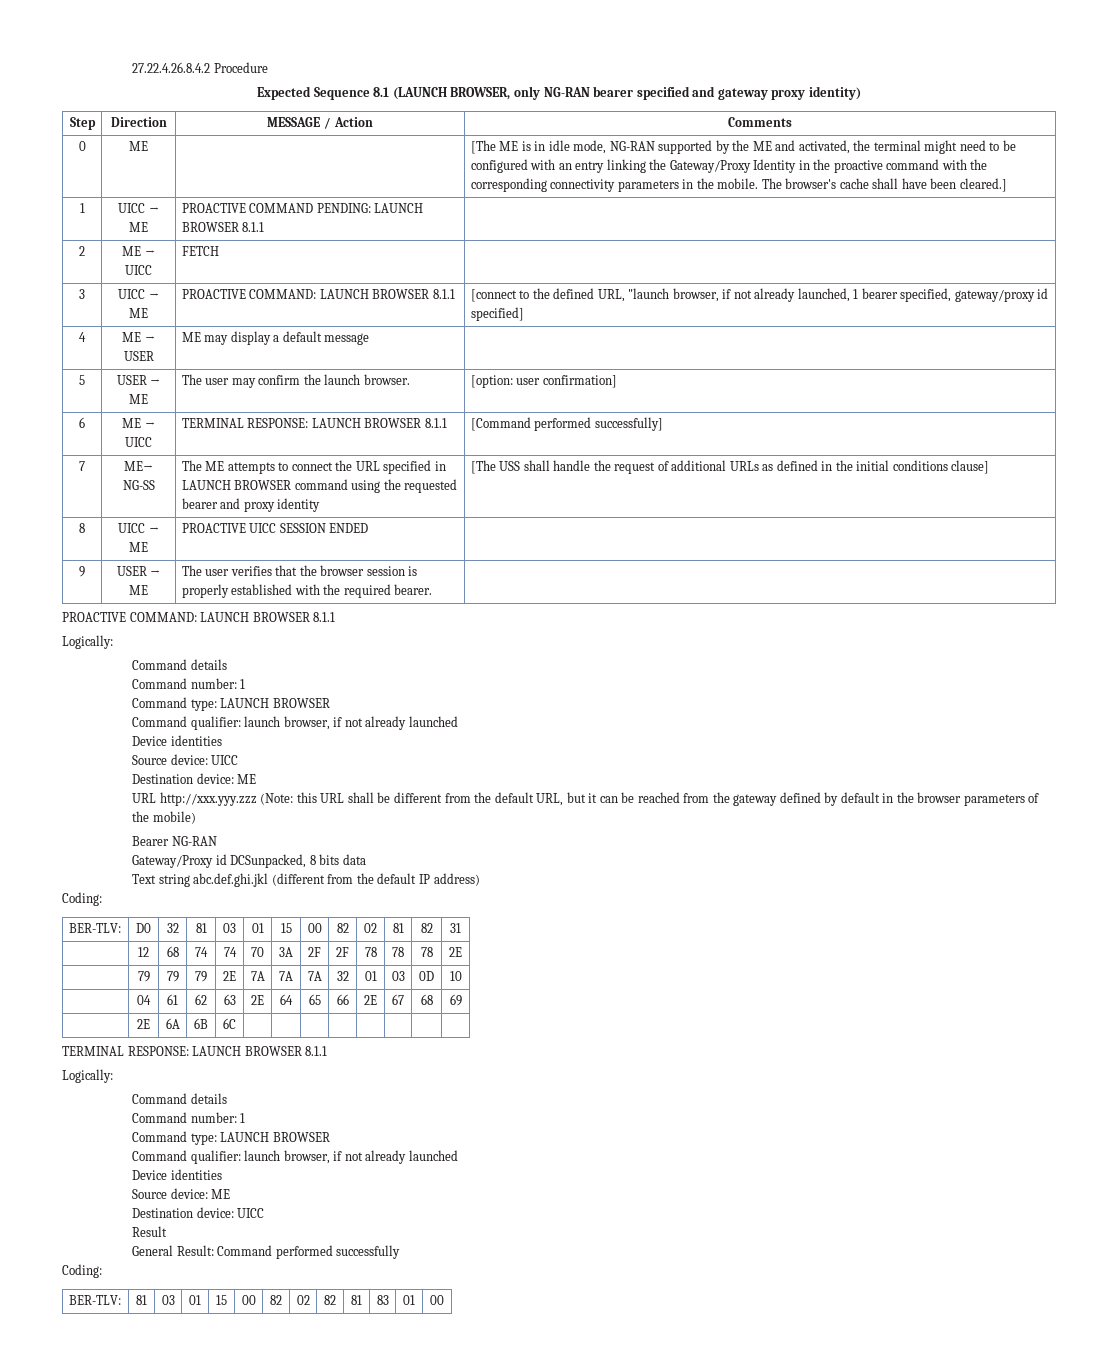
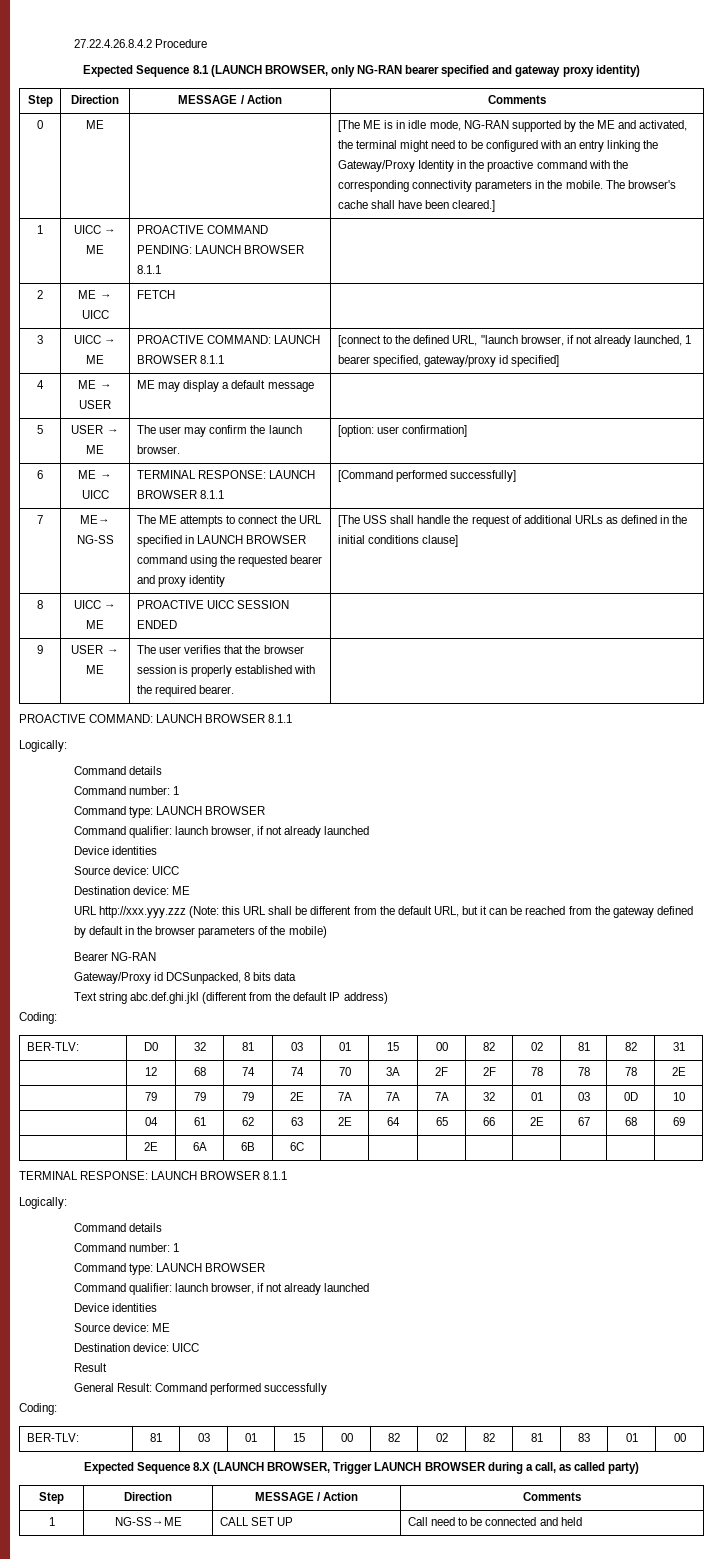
+ Expected Sequence 8.X (LAUNCH BROWSER, Trigger LAUNCH BROWSER during a call, as called party)
+ Step | Direction | MESSAGE / Action | Comments
+ 1 | NG-SS→ME | CALL SET UP | Call need to be connected and held

